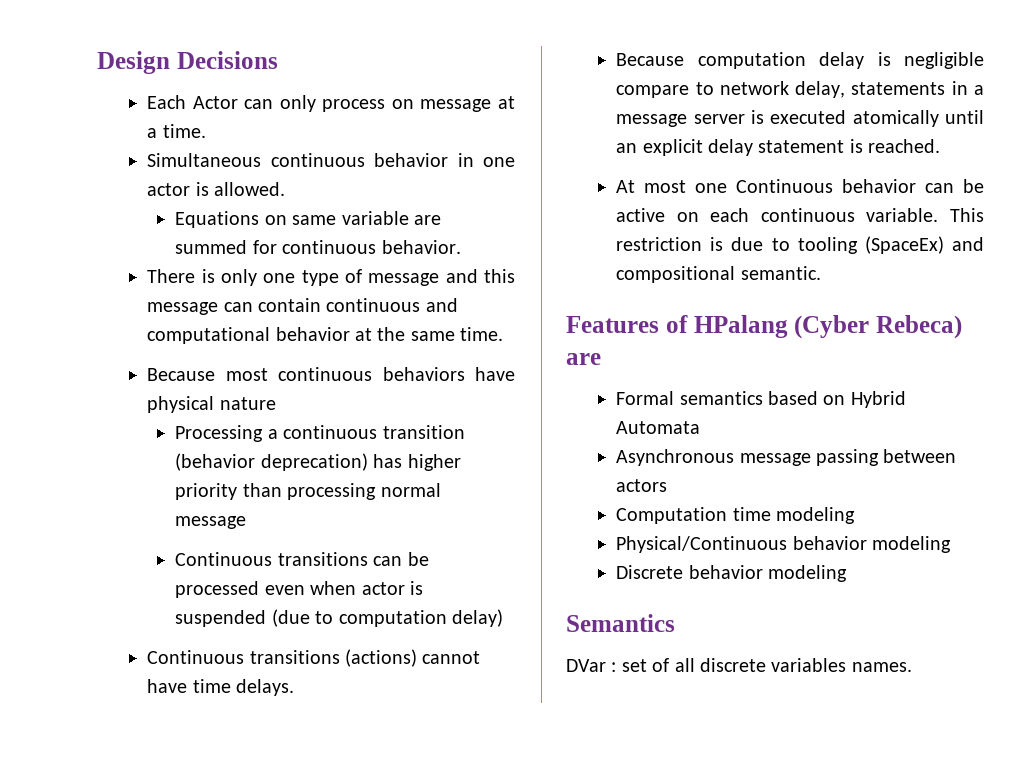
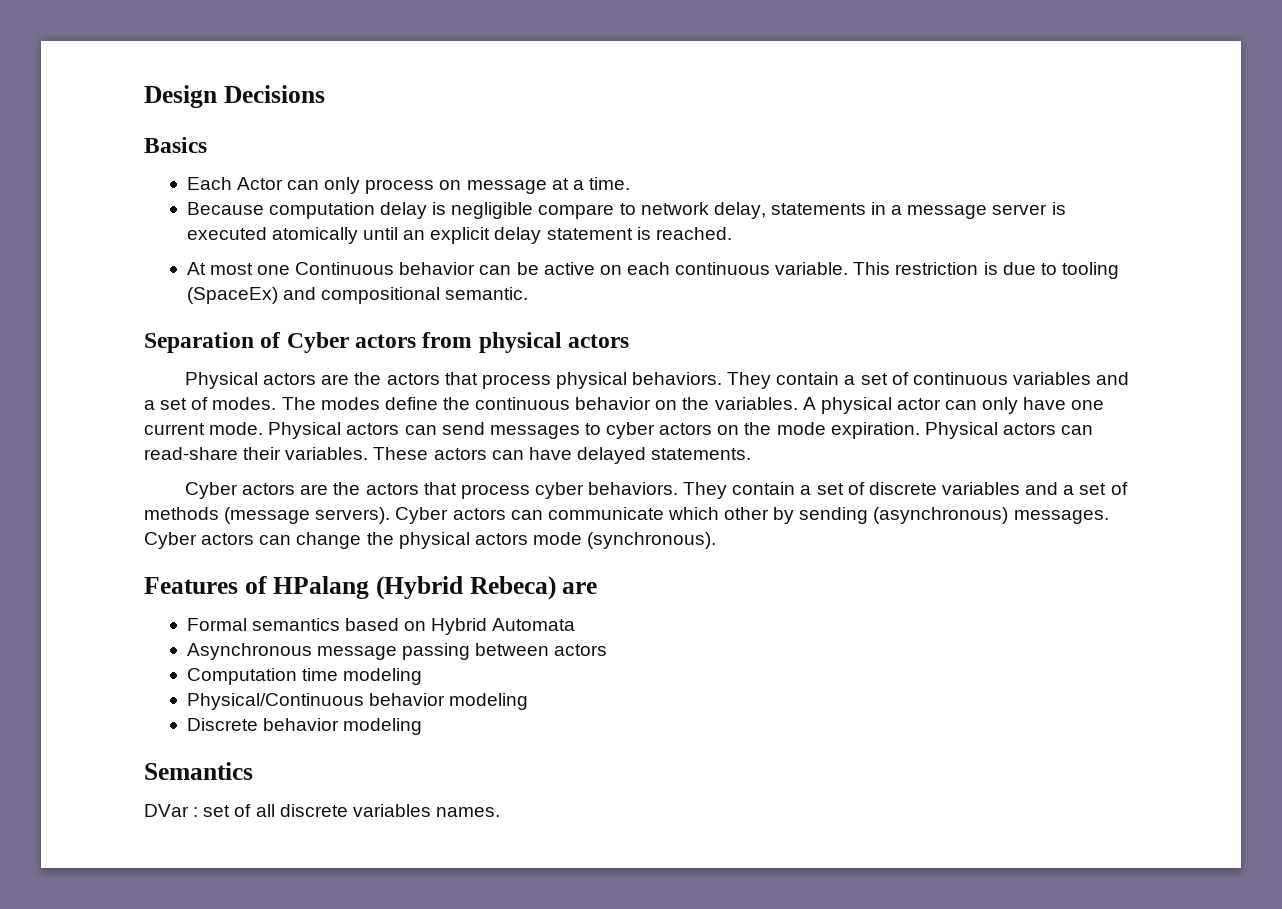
+ Basics
- Simultaneous continuous behavior in one actor is allowed.
- Equations on same variable are summed for continuous behavior.
- There is only one type of message and this message can contain continuous and computational behavior at the same time.
- Because most continuous behaviors have physical nature
- Processing a continuous transition (behavior deprecation) has higher priority than processing normal message
- Continuous transitions can be processed even when actor is suspended (due to computation delay)
- Continuous transitions (actions) cannot have time delays.
+ Separation of Cyber actors from physical actors
+ Physical actors are the actors that process physical behaviors. They contain a set of continuous variables and a set of modes. The modes define the continuous behavior on the variables. A physical actor can only have one current mode. Physical actors can send messages to cyber actors on the mode expiration. Physical actors can read-share their variables. These actors can have delayed statements.
+ Cyber actors are the actors that process cyber behaviors. They contain a set of discrete variables and a set of methods (message servers). Cyber actors can communicate which other by sending (asynchronous) messages. Cyber actors can change the physical actors mode (synchronous).
- Features of HPalang (Cyber Rebeca) are
+ Features of HPalang (Hybrid Rebeca) are

